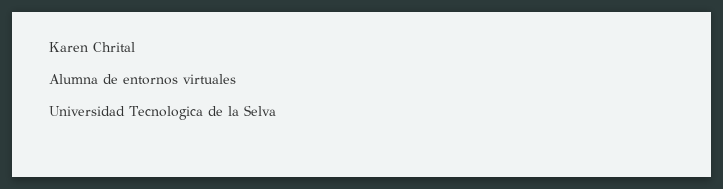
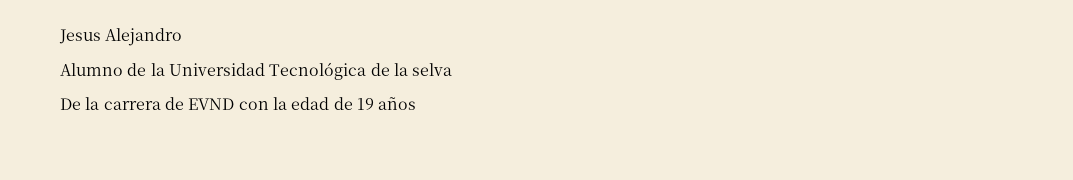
- Karen Chrital
- Alumna de entornos virtuales
- Universidad Tecnologica de la Selva
+ Jesus Alejandro
+ Alumno de la Universidad Tecnológica de la selva
+ De la carrera de EVND con la edad de 19 años

